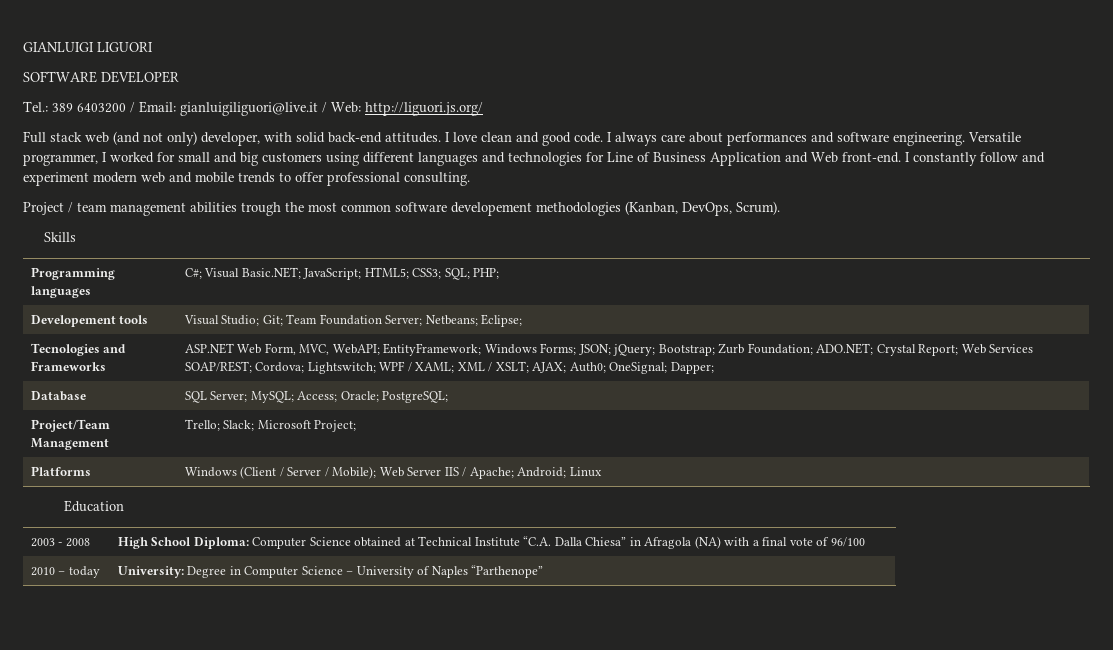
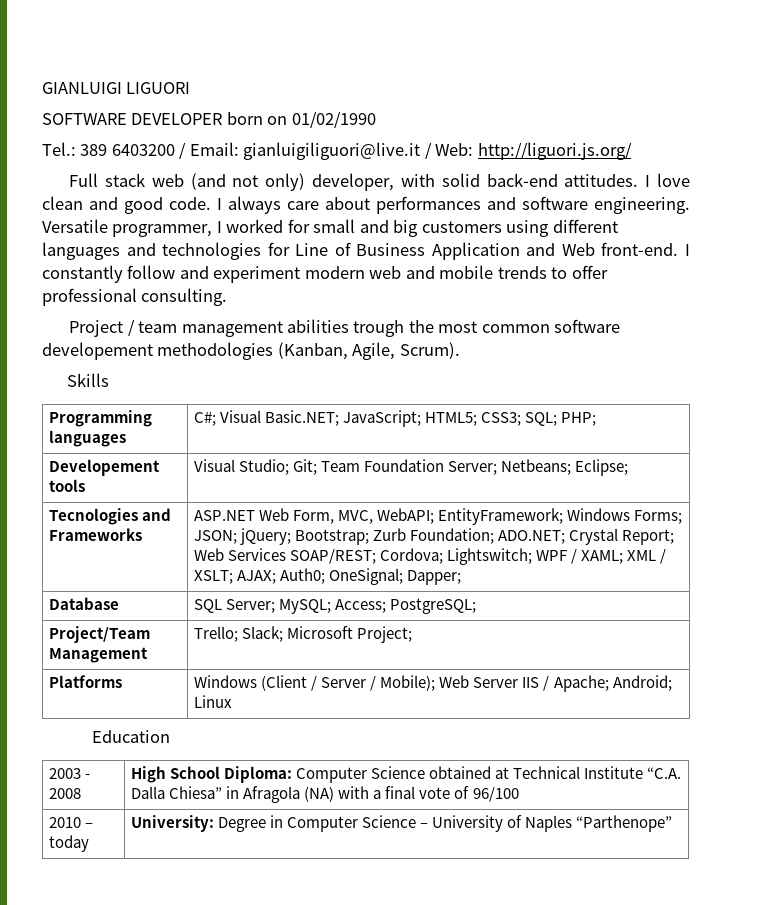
- SOFTWARE DEVELOPER
+ SOFTWARE DEVELOPER born on 01/02/1990
- Project / team management abilities trough the most common software developement methodologies (Kanban, DevOps, Scrum).
+ Project / team management abilities trough the most common software developement methodologies (Kanban, Agile, Scrum).
- Database | SQL Server; MySQL; Access; Oracle; PostgreSQL;
+ Database | SQL Server; MySQL; Access; PostgreSQL;

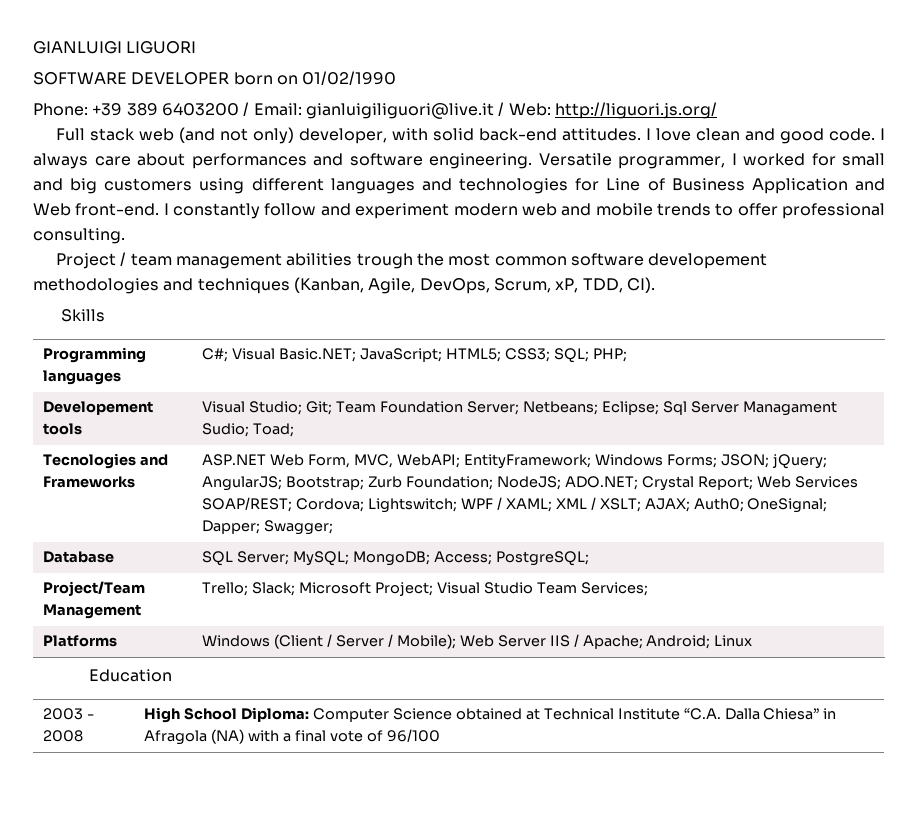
- Tel.: 389 6403200 / Email: gianluigiliguori@live.it / Web: http://liguori.js.org/
+ Phone: +39 389 6403200 / Email: gianluigiliguori@live.it / Web: http://liguori.js.org/
- Project / team management abilities trough the most common software developement methodologies (Kanban, Agile, Scrum).
+ Project / team management abilities trough the most common software developement methodologies and techniques (Kanban, Agile, DevOps, Scrum, xP, TDD, CI).
- Developement tools | Visual Studio; Git; Team Foundation Server; Netbeans; Eclipse;
+ Developement tools | Visual Studio; Git; Team Foundation Server; Netbeans; Eclipse; Sql Server Managament Sudio; Toad;
- Tecnologies and Frameworks | ASP.NET Web Form, MVC, WebAPI; EntityFramework; Windows Forms; JSON; jQuery; Bootstrap; Zurb Foundation; ADO.NET; Crystal Report; Web Services SOAP/REST; Cordova; Lightswitch; WPF / XAML; XML / XSLT; AJAX; Auth0; OneSignal; Dapper;
+ Tecnologies and Frameworks | ASP.NET Web Form, MVC, WebAPI; EntityFramework; Windows Forms; JSON; jQuery; AngularJS; Bootstrap; Zurb Foundation; NodeJS; ADO.NET; Crystal Report; Web Services SOAP/REST; Cordova; Lightswitch; WPF / XAML; XML / XSLT; AJAX; Auth0; OneSignal; Dapper; Swagger;
- Database | SQL Server; MySQL; Access; PostgreSQL;
+ Database | SQL Server; MySQL; MongoDB; Access; PostgreSQL;
- Project/Team Management | Trello; Slack; Microsoft Project;
+ Project/Team Management | Trello; Slack; Microsoft Project; Visual Studio Team Services;
- 2010 – today | University: Degree in Computer Science – University of Naples “Parthenope”

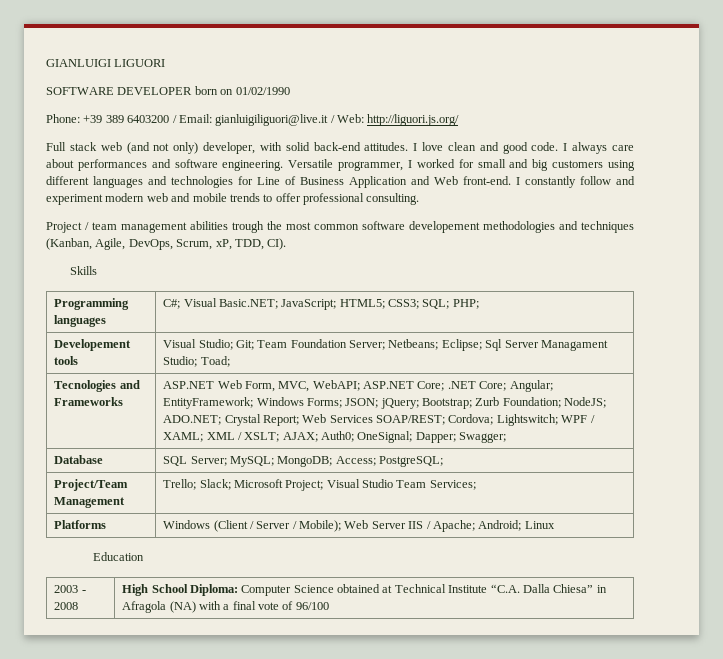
- Developement tools | Visual Studio; Git; Team Foundation Server; Netbeans; Eclipse; Sql Server Managament Sudio; Toad;
+ Developement tools | Visual Studio; Git; Team Foundation Server; Netbeans; Eclipse; Sql Server Managament Studio; Toad;
- ASP.NET Web Form, MVC, WebAPI; EntityFramework; Windows Forms; JSON; jQuery; AngularJS; Bootstrap; Zurb Foundation; NodeJS; ADO.NET; Crystal Report; Web Services SOAP/REST; Cordova; Lightswitch; WPF / XAML; XML / XSLT; AJAX; Auth0; OneSignal; Dapper; Swagger;
+ ASP.NET Web Form, MVC, WebAPI; ASP.NET Core; .NET Core; Angular; EntityFramework; Windows Forms; JSON; jQuery; Bootstrap; Zurb Foundation; NodeJS; ADO.NET; Crystal Report; Web Services SOAP/REST; Cordova; Lightswitch; WPF / XAML; XML / XSLT; AJAX; Auth0; OneSignal; Dapper; Swagger;

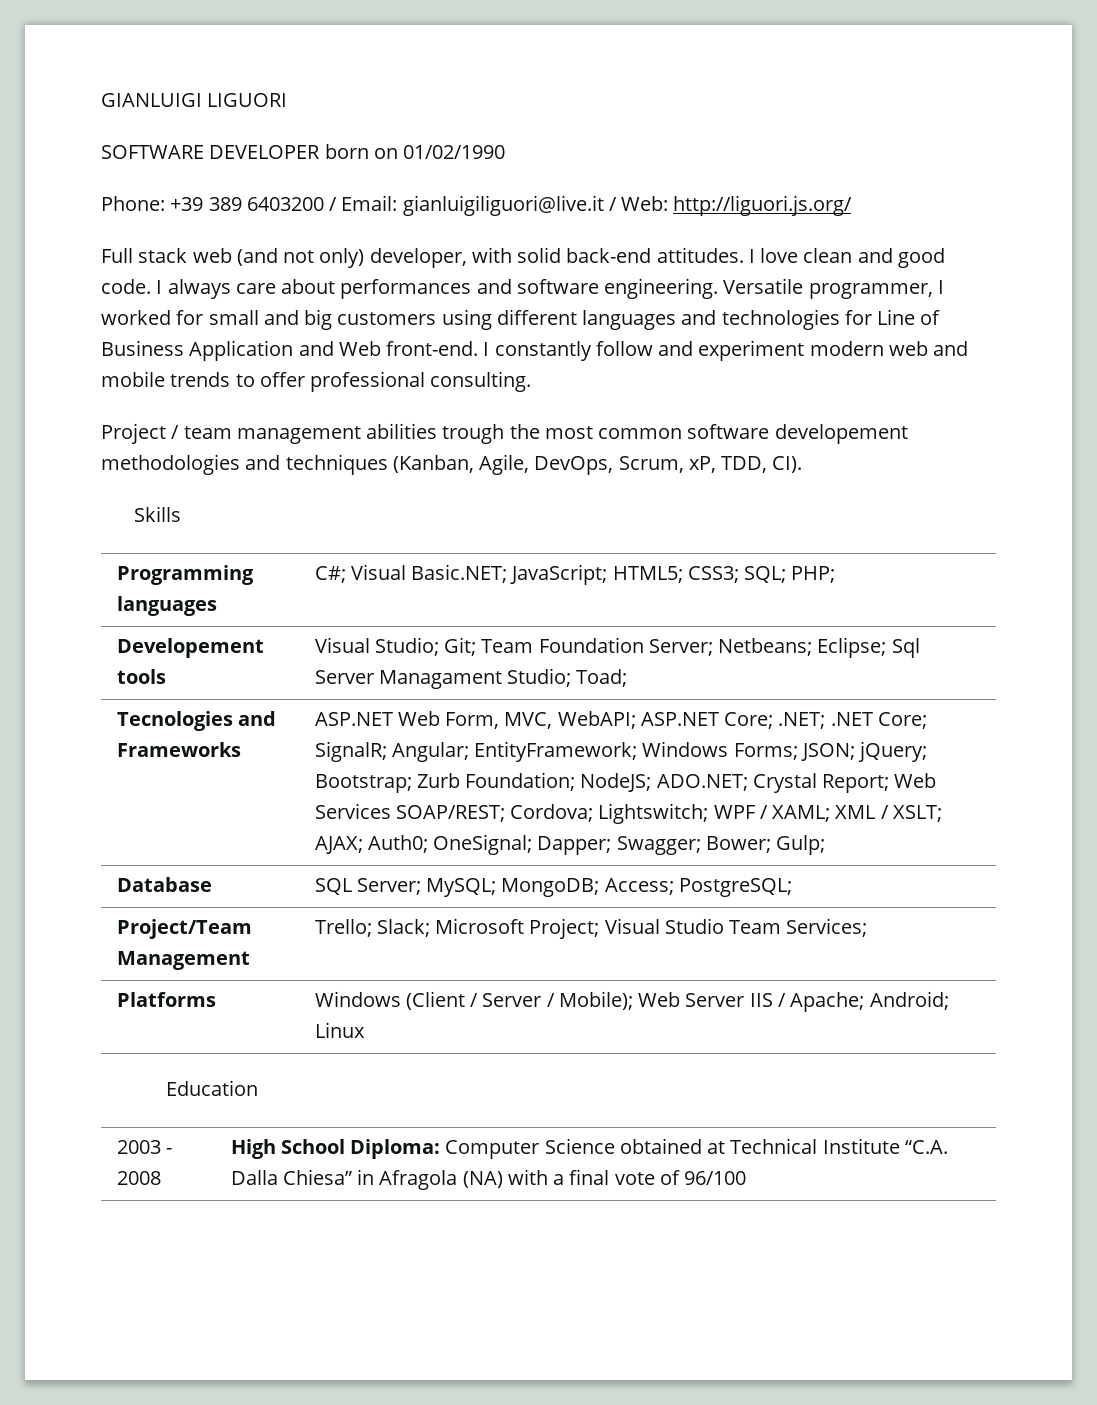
- ASP.NET Web Form, MVC, WebAPI; ASP.NET Core; .NET Core; Angular; EntityFramework; Windows Forms; JSON; jQuery; Bootstrap; Zurb Foundation; NodeJS; ADO.NET; Crystal Report; Web Services SOAP/REST; Cordova; Lightswitch; WPF / XAML; XML / XSLT; AJAX; Auth0; OneSignal; Dapper; Swagger;
+ ASP.NET Web Form, MVC, WebAPI; ASP.NET Core; .NET; .NET Core; SignalR; Angular; EntityFramework; Windows Forms; JSON; jQuery; Bootstrap; Zurb Foundation; NodeJS; ADO.NET; Crystal Report; Web Services SOAP/REST; Cordova; Lightswitch; WPF / XAML; XML / XSLT; AJAX; Auth0; OneSignal; Dapper; Swagger; Bower; Gulp;

